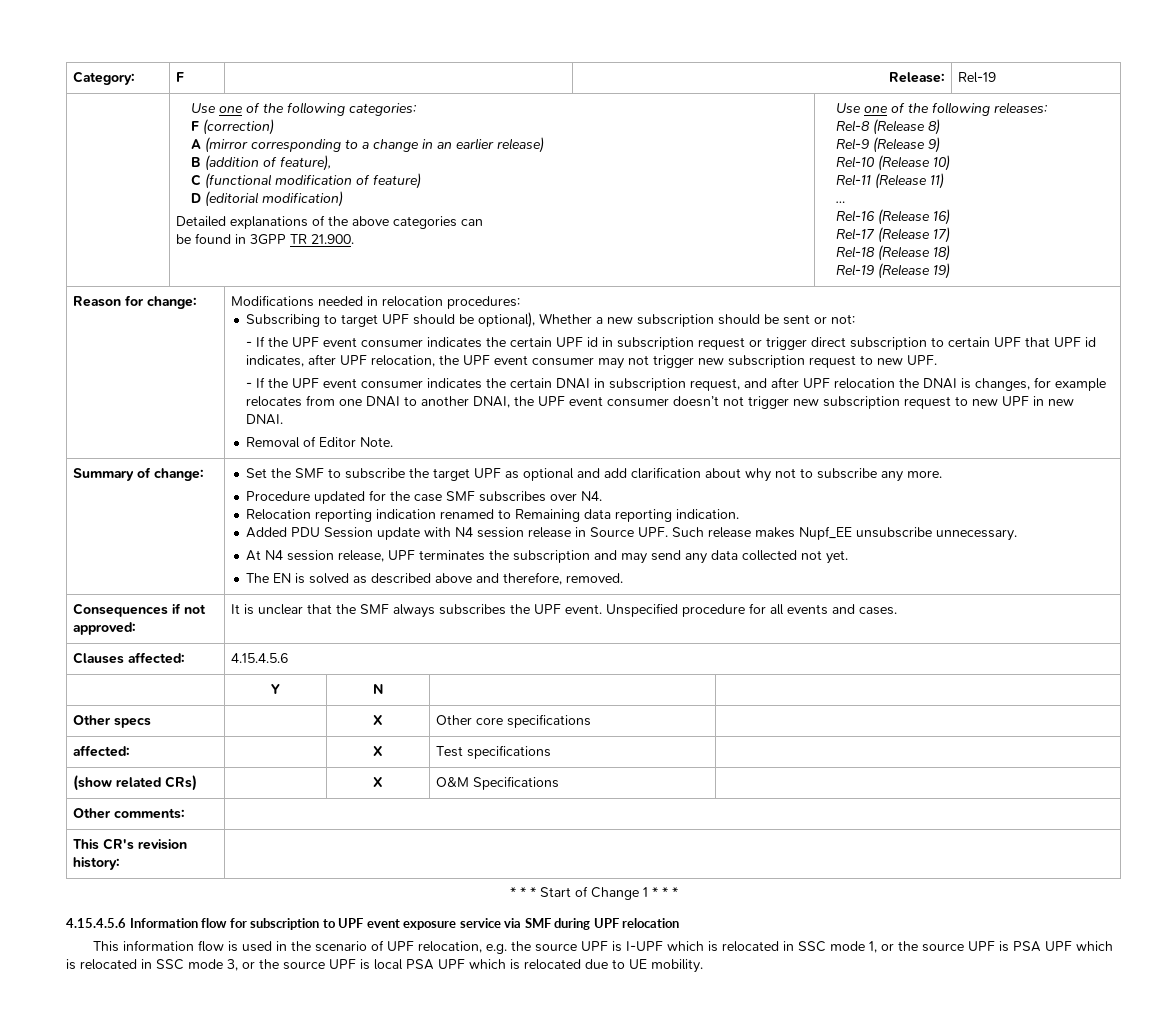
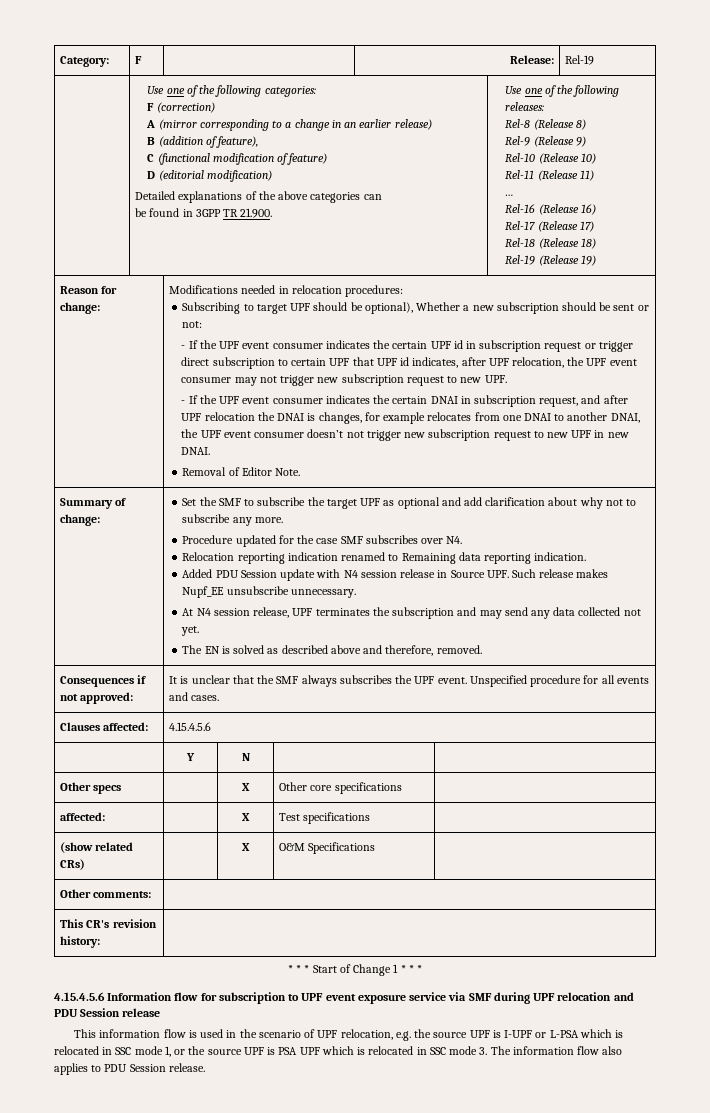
- 4.15.4.5.6 Information flow for subscription to UPF event exposure service via SMF during UPF relocation
+ 4.15.4.5.6 Information flow for subscription to UPF event exposure service via SMF during UPF relocation and PDU Session release
- This information flow is used in the scenario of UPF relocation, e.g. the source UPF is I-UPF which is relocated in SSC mode 1, or the source UPF is PSA UPF which is relocated in SSC mode 3, or the source UPF is local PSA UPF which is relocated due to UE mobility.
+ This information flow is used in the scenario of UPF relocation, e.g. the source UPF is I-UPF or L-PSA which is relocated in SSC mode 1, or the source UPF is PSA UPF which is relocated in SSC mode 3. The information flow also applies to PDU Session release.

